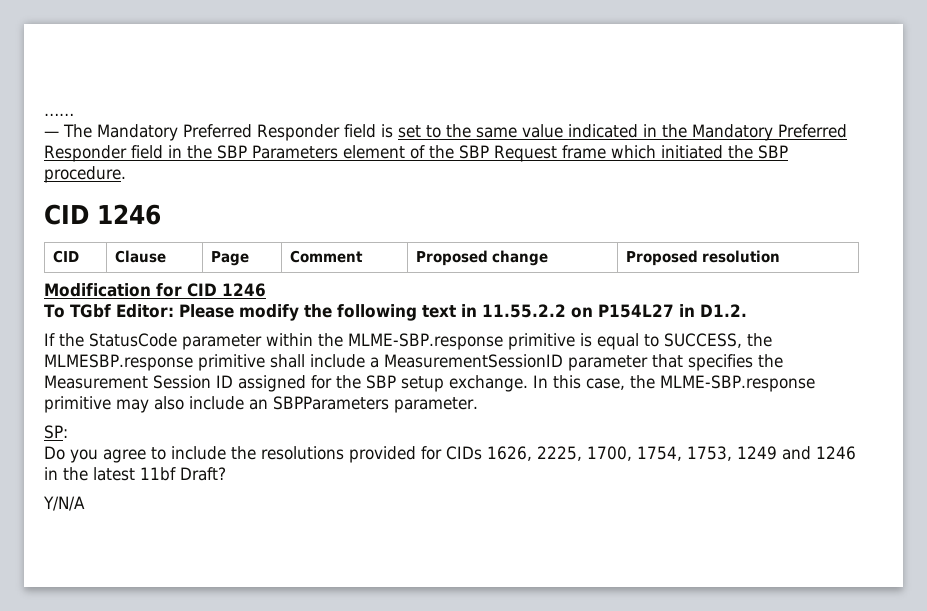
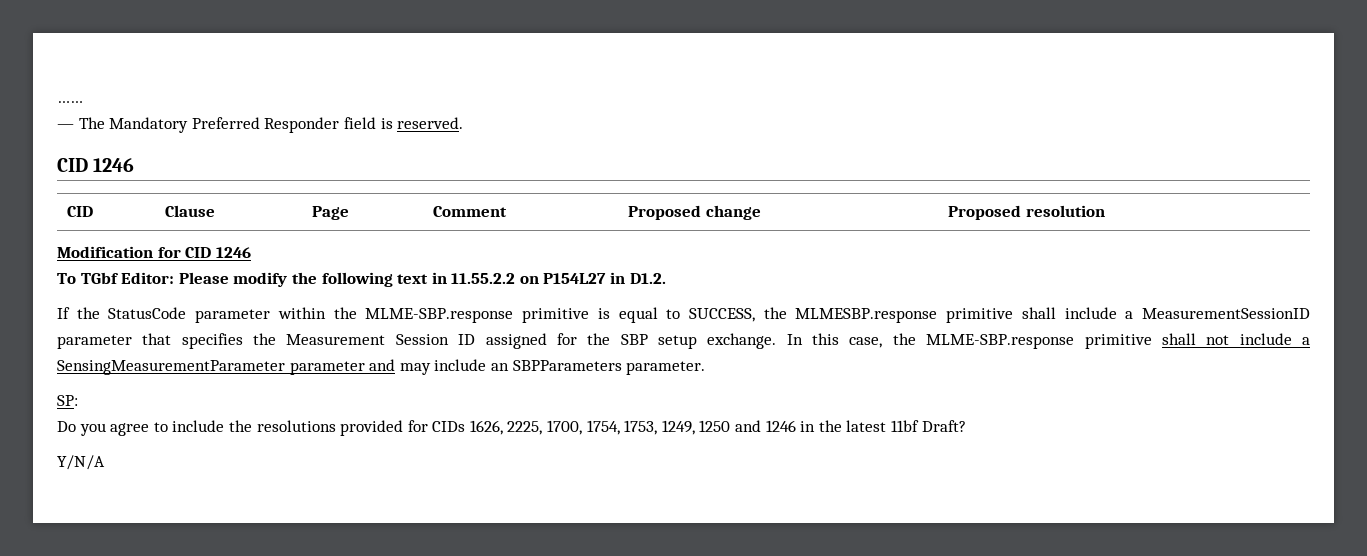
- — The Mandatory Preferred Responder field is set to the same value indicated in the Mandatory Preferred Responder field in the SBP Parameters element of the SBP Request frame which initiated the SBP procedure.
+ — The Mandatory Preferred Responder field is reserved.
- In this case, the MLME-SBP.response primitive may also include an SBPParameters parameter.
+ In this case, the MLME-SBP.response primitive shall not include a SensingMeasurementParameter parameter and may include an SBPParameters parameter.
- Do you agree to include the resolutions provided for CIDs 1626, 2225, 1700, 1754, 1753, 1249 and 1246 in the latest 11bf Draft?
+ Do you agree to include the resolutions provided for CIDs 1626, 2225, 1700, 1754, 1753, 1249, 1250 and 1246 in the latest 11bf Draft?

